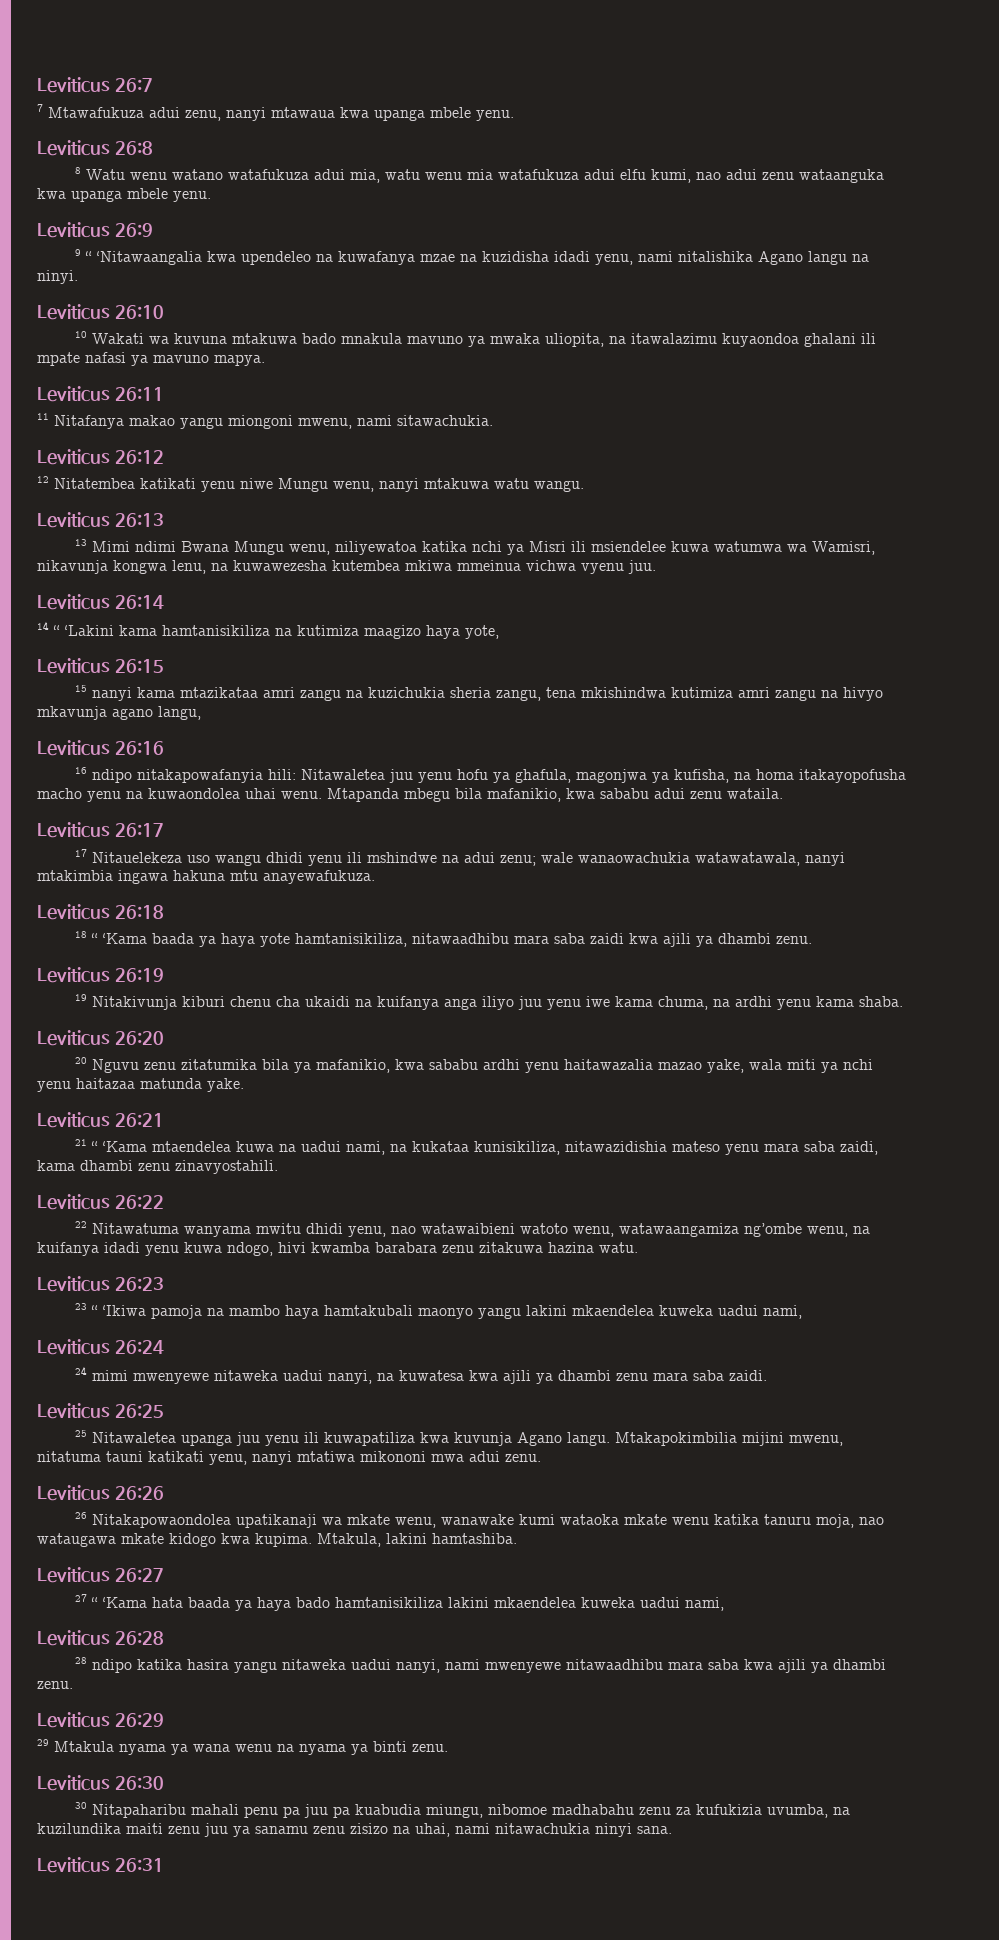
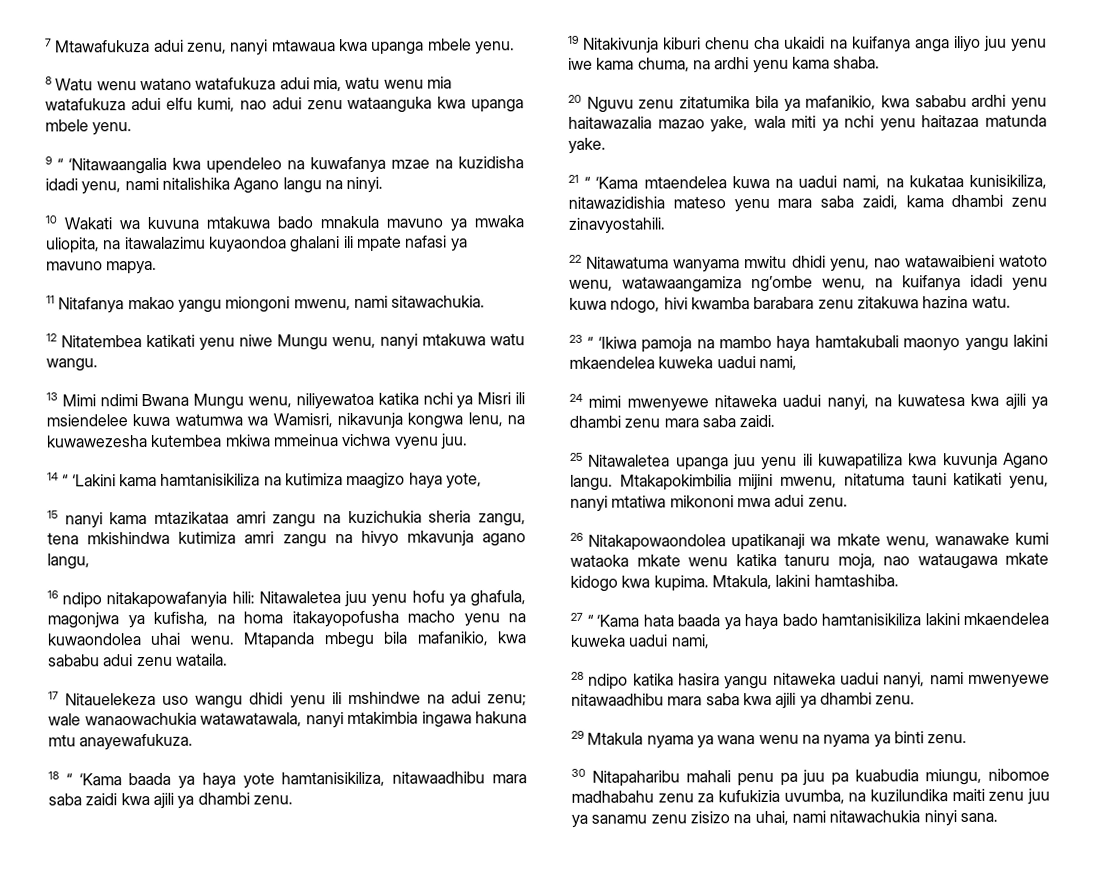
- Leviticus 26:7
- Leviticus 26:8
- Leviticus 26:9
- Leviticus 26:10
- Leviticus 26:11
- Leviticus 26:12
- Leviticus 26:13
- Leviticus 26:14
- Leviticus 26:15
- Leviticus 26:16
- Leviticus 26:17
- Leviticus 26:18
- Leviticus 26:19
- Leviticus 26:20
- Leviticus 26:21
- Leviticus 26:22
- Leviticus 26:23
- Leviticus 26:24
- Leviticus 26:25
- Leviticus 26:26
- Leviticus 26:27
- Leviticus 26:28
- Leviticus 26:29
- Leviticus 26:30
- Leviticus 26:31

